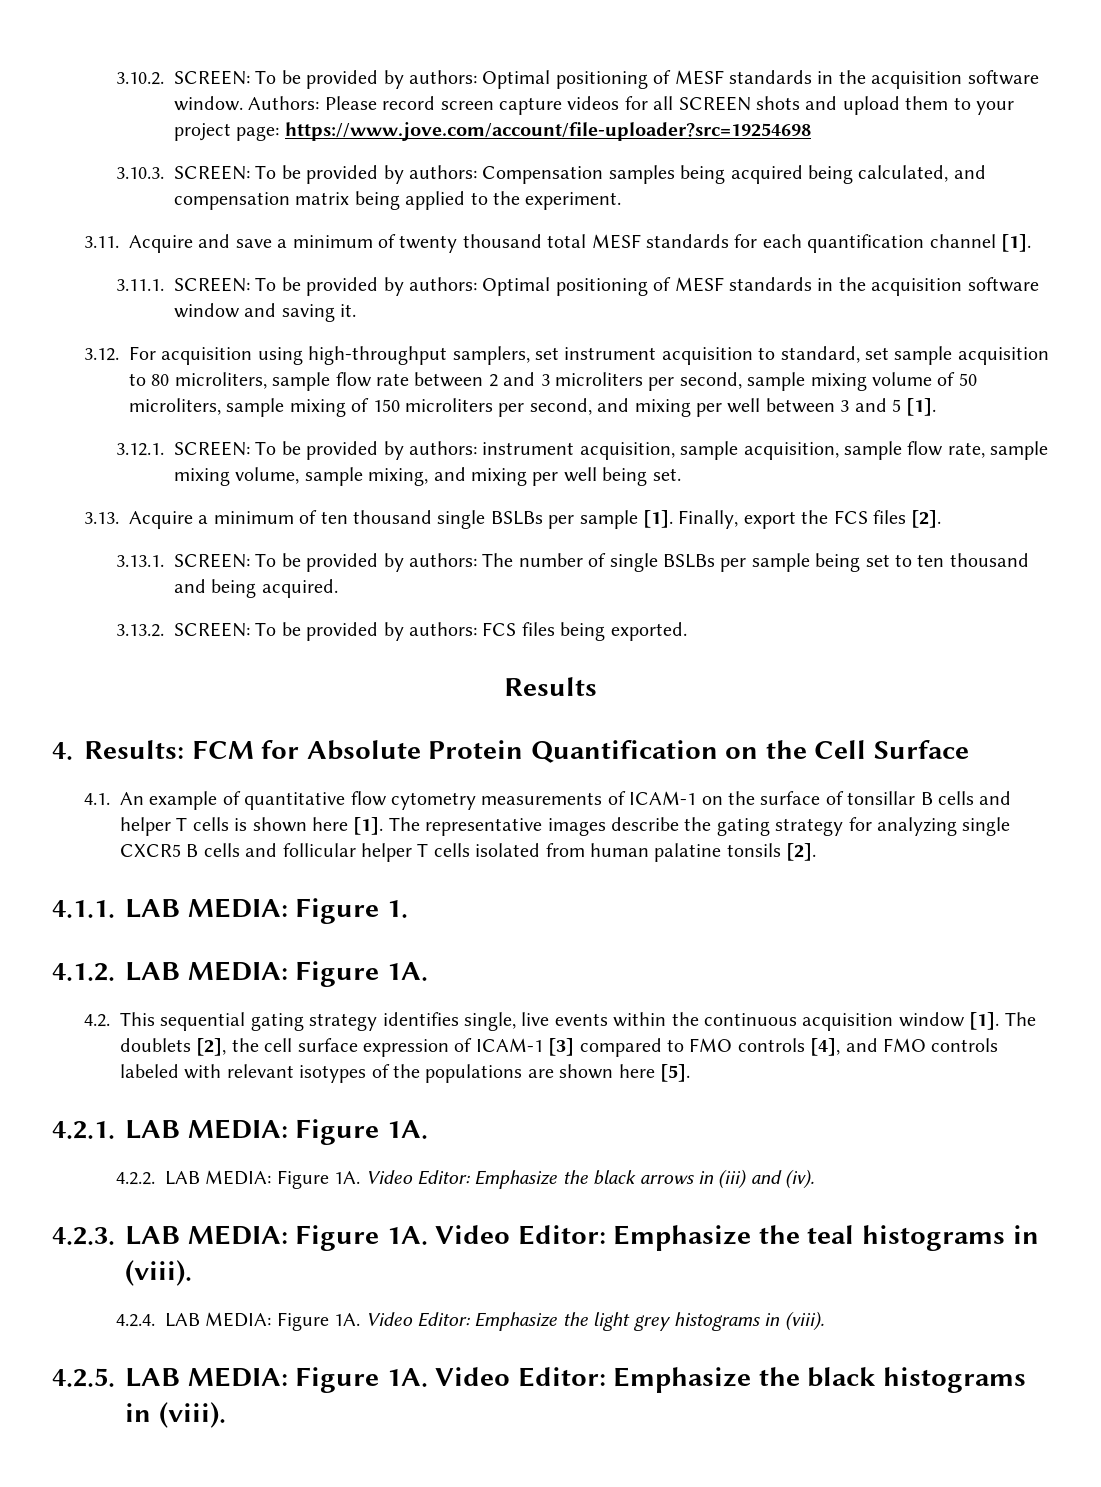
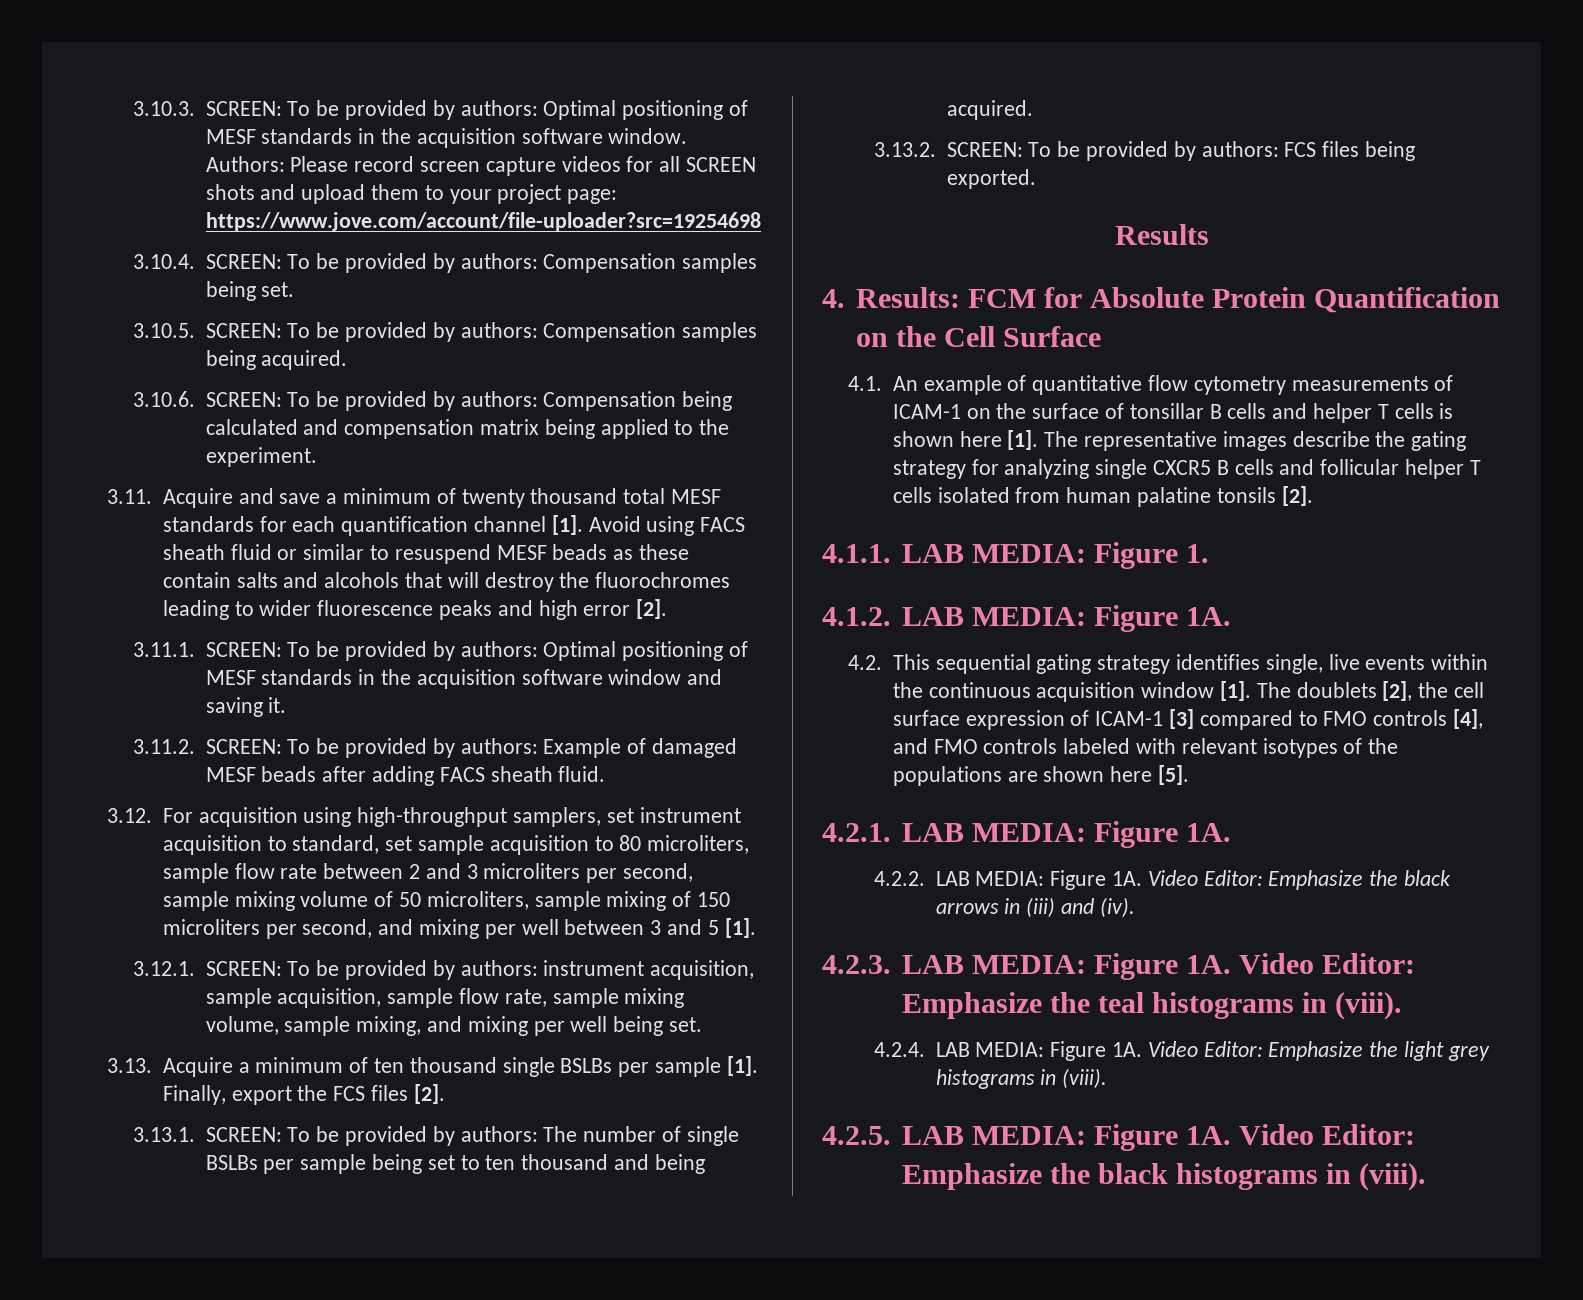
- 3.10.2. SCREEN: To be provided by authors: Optimal positioning of MESF standards in the acquisition software window.
+ 3.10.3. SCREEN: To be provided by authors: Optimal positioning of MESF standards in the acquisition software window.
- 3.10.3. SCREEN: To be provided by authors: Compensation samples being acquired being calculated, and compensation matrix being applied to the experiment.
+ 3.10.4. SCREEN: To be provided by authors: Compensation samples being set.
+ 3.10.5. SCREEN: To be provided by authors: Compensation samples being acquired.
+ 3.10.6. SCREEN: To be provided by authors: Compensation being calculated and compensation matrix being applied to the experiment.
+ Avoid using FACS sheath fluid or similar to resuspend MESF beads as these contain salts and alcohols that will destroy the fluorochromes leading to wider fluorescence peaks and high error [2].
+ 3.11.2. SCREEN: To be provided by authors: Example of damaged MESF beads after adding FACS sheath fluid.

